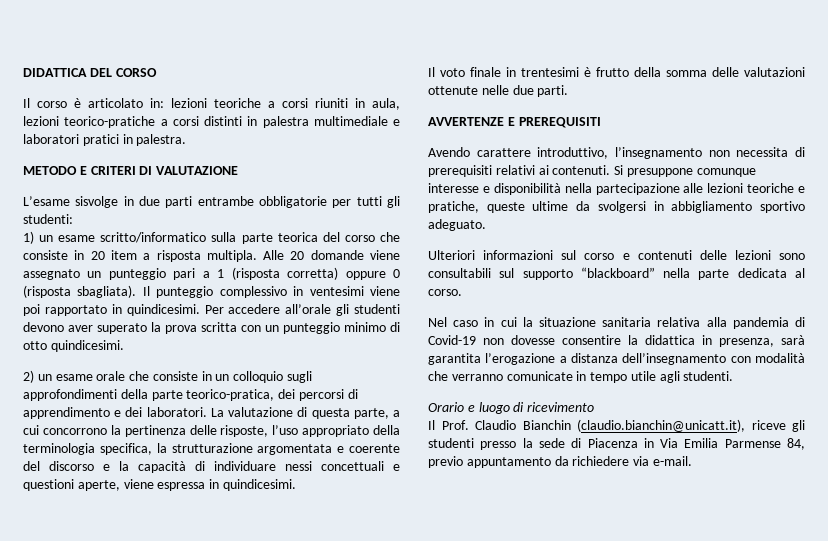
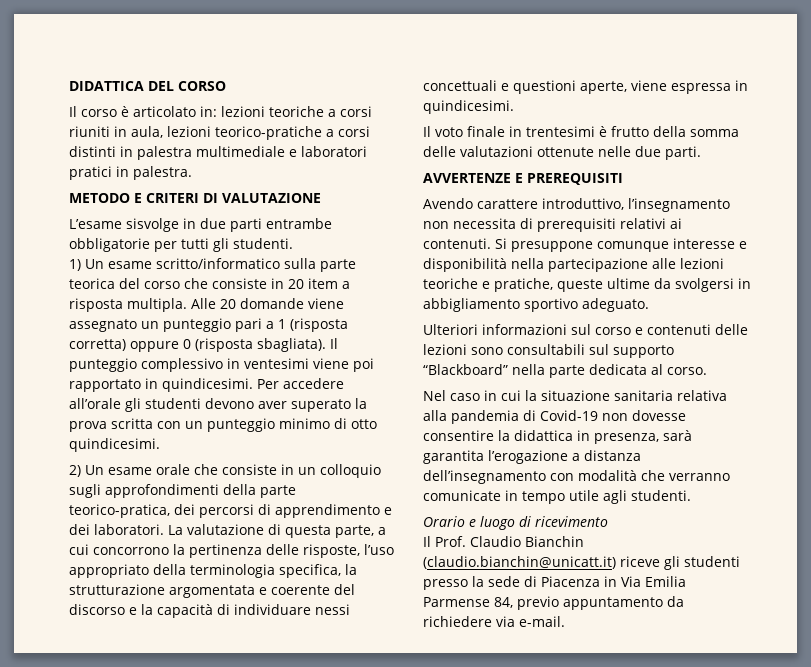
- L’esame sisvolge in due parti entrambe obbligatorie per tutti gli studenti:
+ L’esame sisvolge in due parti entrambe obbligatorie per tutti gli studenti.
- 1) un esame scritto/informatico sulla parte teorica del corso che consiste in 20 item a risposta multipla.
+ 1) Un esame scritto/informatico sulla parte teorica del corso che consiste in 20 item a risposta multipla.
- 2) un esame orale che consiste in un colloquio sugli approfondimenti della parte teorico-pratica, dei percorsi di apprendimento e dei laboratori.
+ 2) Un esame orale che consiste in un colloquio sugli approfondimenti della parte teorico-pratica, dei percorsi di apprendimento e dei laboratori.
- Ulteriori informazioni sul corso e contenuti delle lezioni sono consultabili sul supporto “blackboard” nella parte dedicata al corso.
+ Ulteriori informazioni sul corso e contenuti delle lezioni sono consultabili sul supporto “Blackboard” nella parte dedicata al corso.
- Il Prof. Claudio Bianchin (claudio.bianchin@unicatt.it), riceve gli studenti presso la sede di Piacenza in Via Emilia Parmense 84, previo appuntamento da richiedere via e-mail.
+ Il Prof. Claudio Bianchin (claudio.bianchin@unicatt.it) riceve gli studenti presso la sede di Piacenza in Via Emilia Parmense 84, previo appuntamento da richiedere via e-mail.

